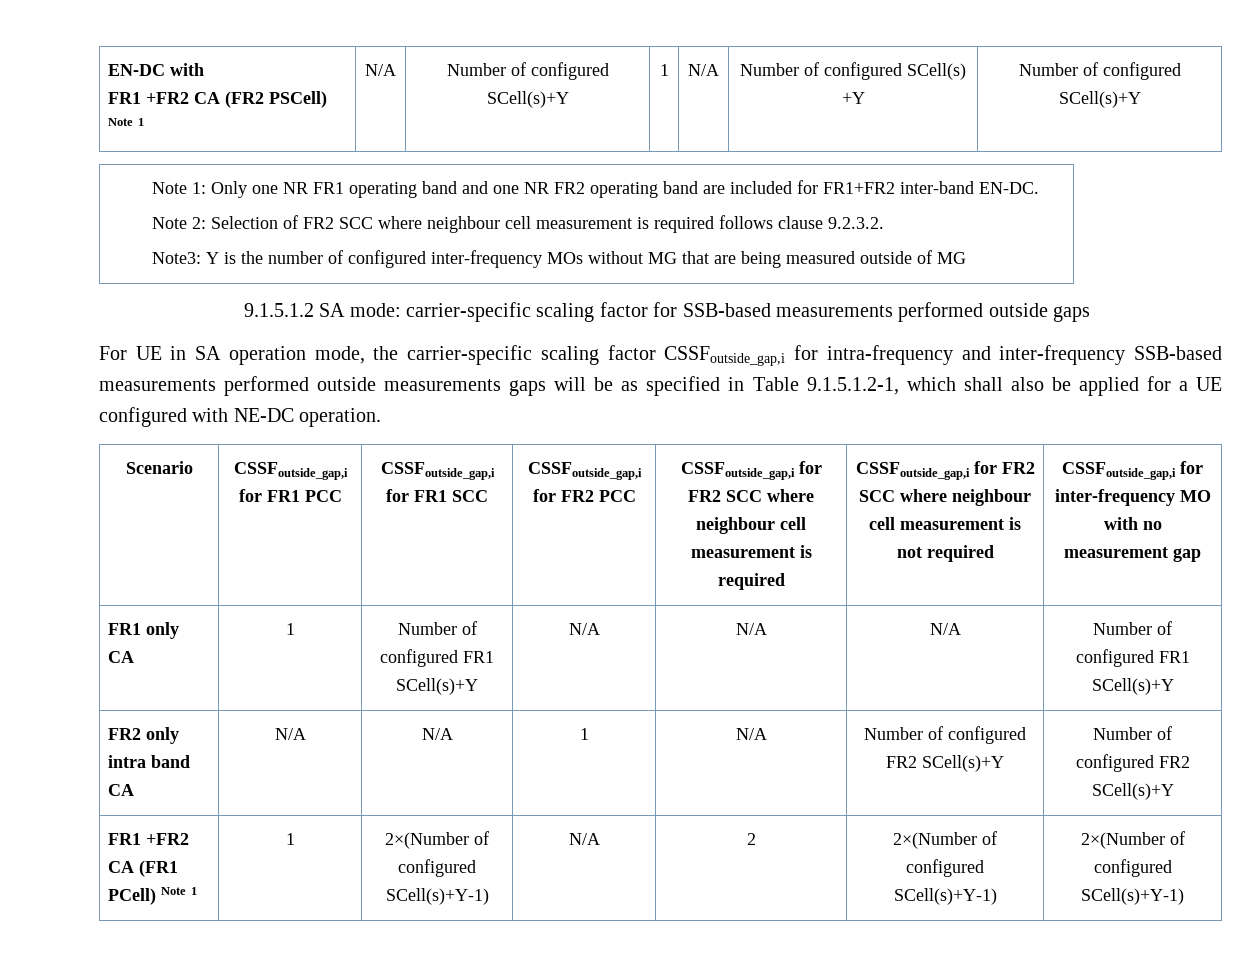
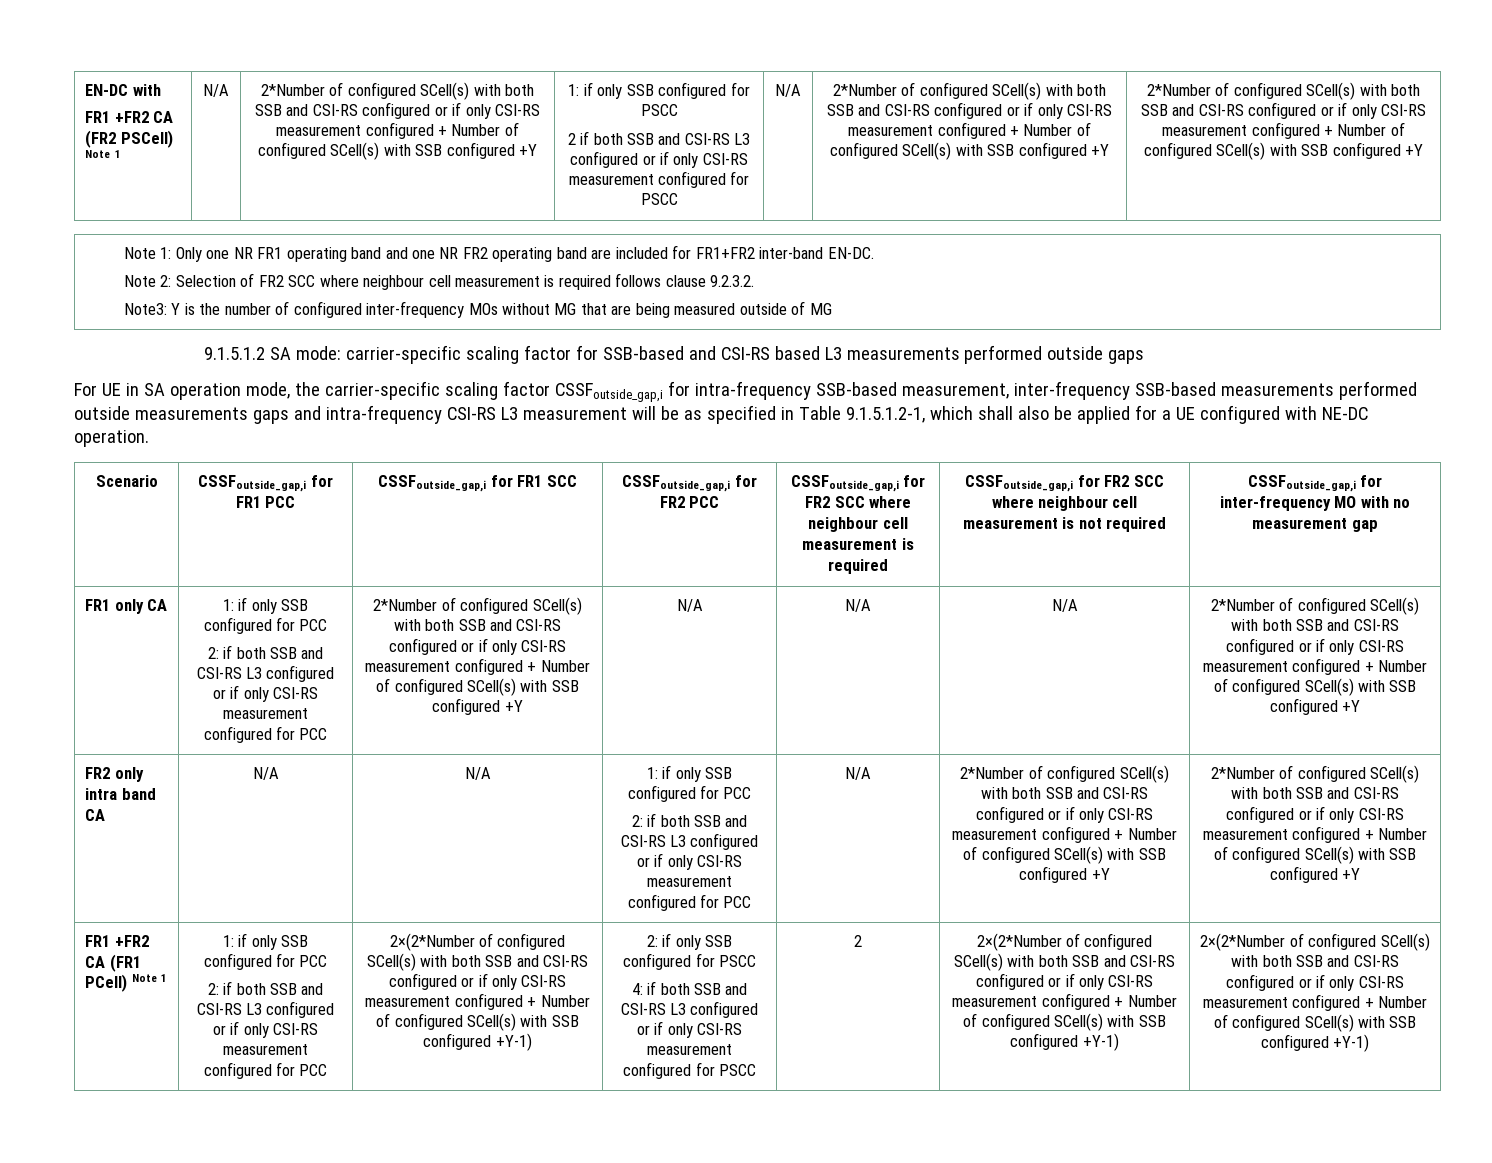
- Number of configured SCell(s)+Y | 1 | N/A | Number of configured SCell(s) +Y | Number of configured SCell(s)+Y
+ 2*Number of configured SCell(s) with both SSB and CSI-RS configured or if only CSI-RS measurement configured + Number of configured SCell(s) with SSB configured +Y | 1: if only SSB configured for PSCC
+ 2 if both SSB and CSI-RS L3 configured or if only CSI-RS measurement configured for PSCC | N/A | 2*Number of configured SCell(s) with both SSB and CSI-RS configured or if only CSI-RS measurement configured + Number of configured SCell(s) with SSB configured +Y | 2*Number of configured SCell(s) with both SSB and CSI-RS configured or if only CSI-RS measurement configured + Number of configured SCell(s) with SSB configured +Y
- 9.1.5.1.2 SA mode: carrier-specific scaling factor for SSB-based measurements performed outside gaps
+ 9.1.5.1.2 SA mode: carrier-specific scaling factor for SSB-based and CSI-RS based L3 measurements performed outside gaps
- For UE in SA operation mode, the carrier-specific scaling factor CSSFoutside_gap,i for intra-frequency and inter-frequency SSB-based measurements performed outside measurements gaps will be as specified in Table 9.1.5.1.2-1, which shall also be applied for a UE configured with NE-DC operation.
+ For UE in SA operation mode, the carrier-specific scaling factor CSSFoutside_gap,i for intra-frequency SSB-based measurement, inter-frequency SSB-based measurements performed outside measurements gaps and intra-frequency CSI-RS L3 measurement will be as specified in Table 9.1.5.1.2-1, which shall also be applied for a UE configured with NE-DC operation.
- FR1 only CA | 1 | Number of configured FR1 SCell(s)+Y | N/A | N/A | N/A | Number of configured FR1 SCell(s)+Y
+ FR1 only CA | 1: if only SSB configured for PCC
+ 2: if both SSB and CSI-RS L3 configured or if only CSI-RS measurement configured for PCC | 2*Number of configured SCell(s) with both SSB and CSI-RS configured or if only CSI-RS measurement configured + Number of configured SCell(s) with SSB configured +Y | N/A | N/A | N/A | 2*Number of configured SCell(s) with both SSB and CSI-RS configured or if only CSI-RS measurement configured + Number of configured SCell(s) with SSB configured +Y
- N/A | 1 | N/A | Number of configured FR2 SCell(s)+Y | Number of configured FR2 SCell(s)+Y
+ N/A | 1: if only SSB configured for PCC
+ 2: if both SSB and CSI-RS L3 configured or if only CSI-RS measurement configured for PCC | N/A | 2*Number of configured SCell(s) with both SSB and CSI-RS configured or if only CSI-RS measurement configured + Number of configured SCell(s) with SSB configured +Y | 2*Number of configured SCell(s) with both SSB and CSI-RS configured or if only CSI-RS measurement configured + Number of configured SCell(s) with SSB configured +Y
- FR1 +FR2 CA (FR1 PCell) Note 1 | 1 | 2×(Number of configured SCell(s)+Y-1) | N/A
+ FR1 +FR2 CA (FR1 PCell) Note 1 | 1: if only SSB configured for PCC
+ 2: if both SSB and CSI-RS L3 configured or if only CSI-RS measurement configured for PCC | 2×(2*Number of configured SCell(s) with both SSB and CSI-RS configured or if only CSI-RS measurement configured + Number of configured SCell(s) with SSB configured +Y-1) | 2: if only SSB configured for PSCC
+ 4: if both SSB and CSI-RS L3 configured or if only CSI-RS measurement configured for PSCC
- 2×(Number of configured SCell(s)+Y-1) | 2×(Number of configured SCell(s)+Y-1)
+ 2×(2*Number of configured SCell(s) with both SSB and CSI-RS configured or if only CSI-RS measurement configured + Number of configured SCell(s) with SSB configured +Y-1) | 2×(2*Number of configured SCell(s) with both SSB and CSI-RS configured or if only CSI-RS measurement configured + Number of configured SCell(s) with SSB configured +Y-1)

